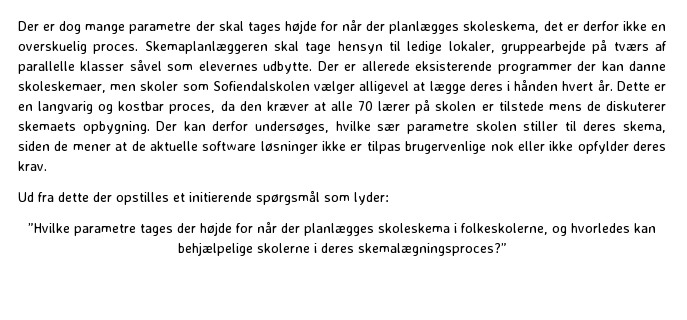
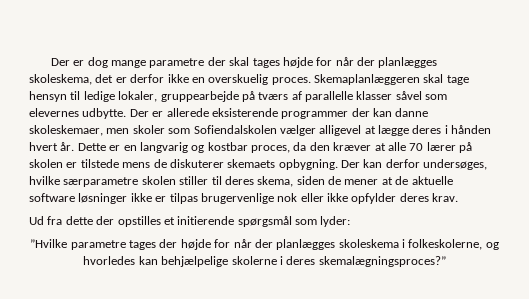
- Der kan derfor undersøges, hvilke sær parametre skolen stiller til deres skema, siden de mener at de aktuelle software løsninger ikke er tilpas brugervenlige nok eller ikke opfylder deres krav.
+ Der kan derfor undersøges, hvilke særparametre skolen stiller til deres skema, siden de mener at de aktuelle software løsninger ikke er tilpas brugervenlige nok eller ikke opfylder deres krav.

